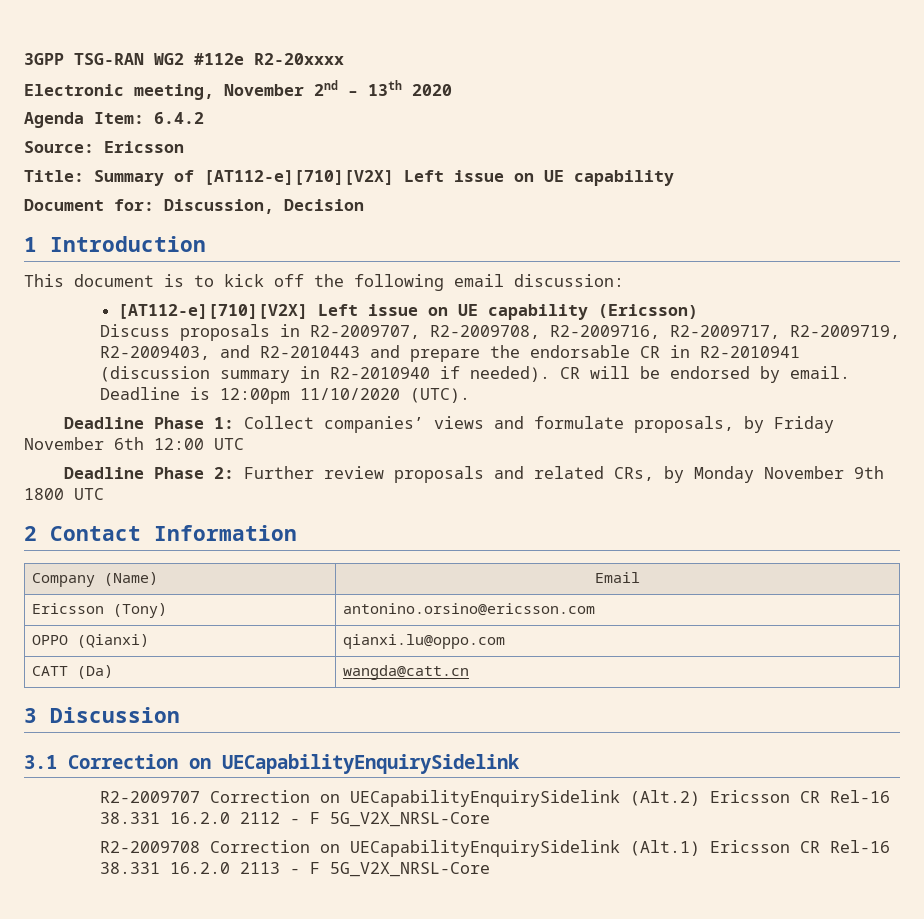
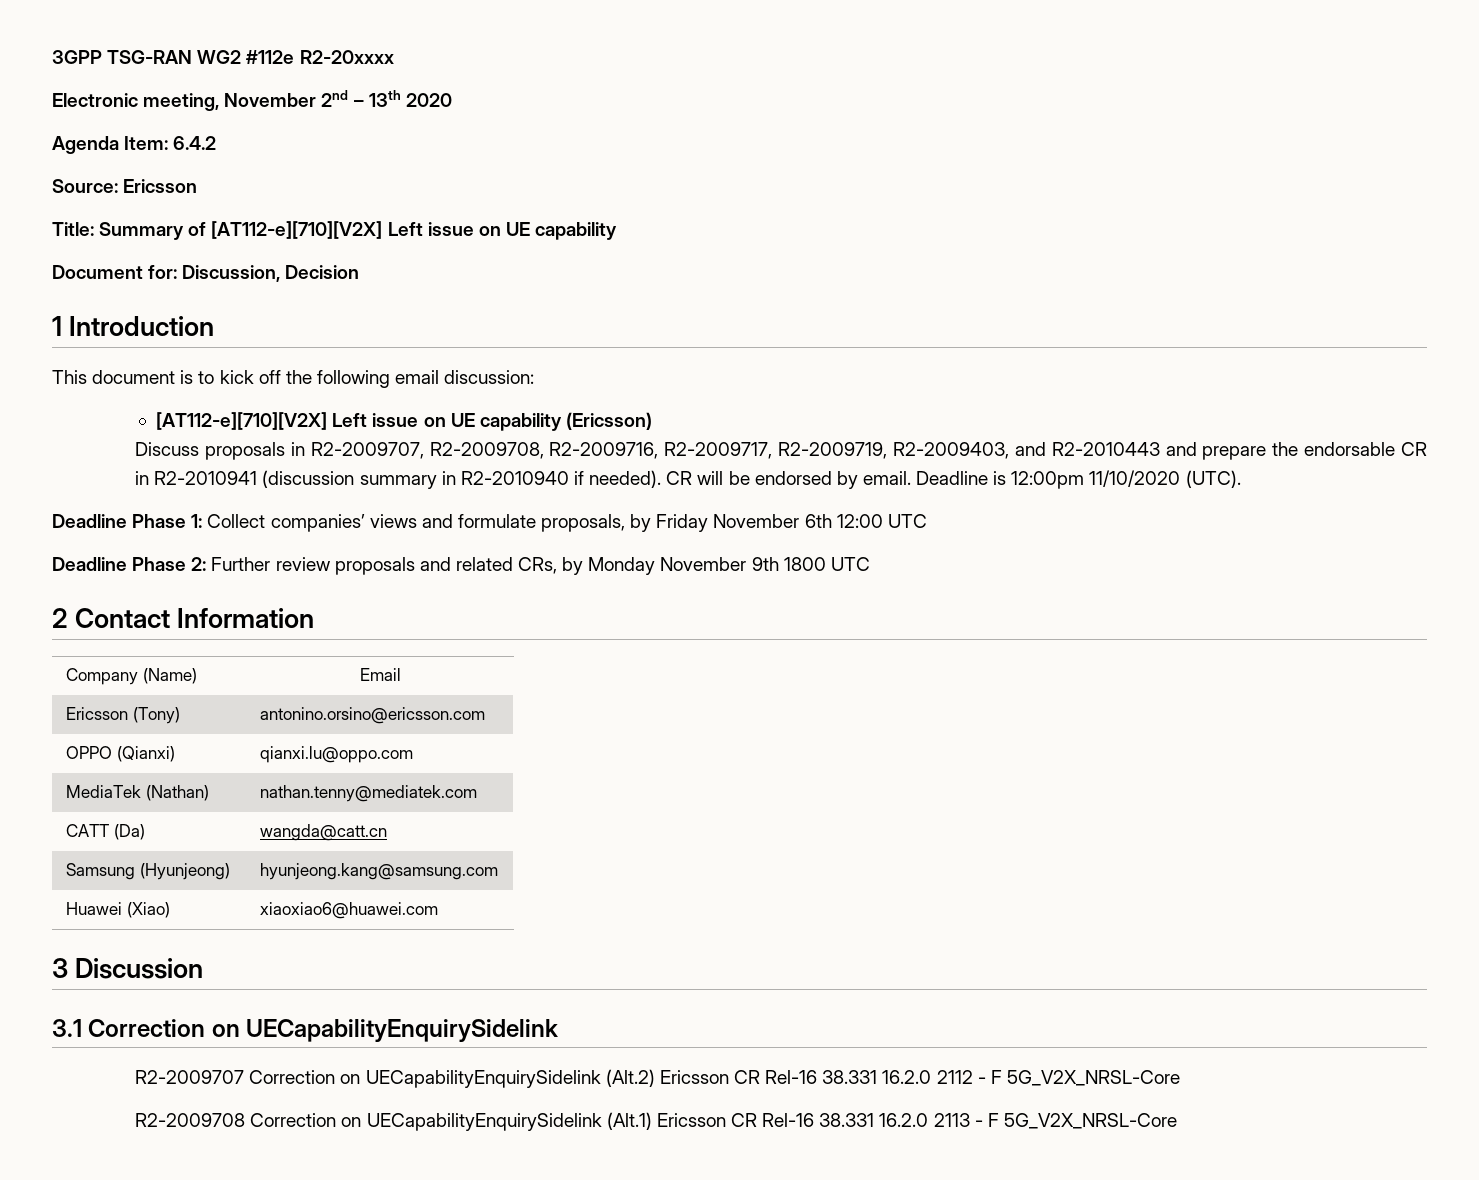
+ MediaTek (Nathan) | nathan.tenny@mediatek.com
+ Samsung (Hyunjeong) | hyunjeong.kang@samsung.com
+ Huawei (Xiao) | xiaoxiao6@huawei.com

